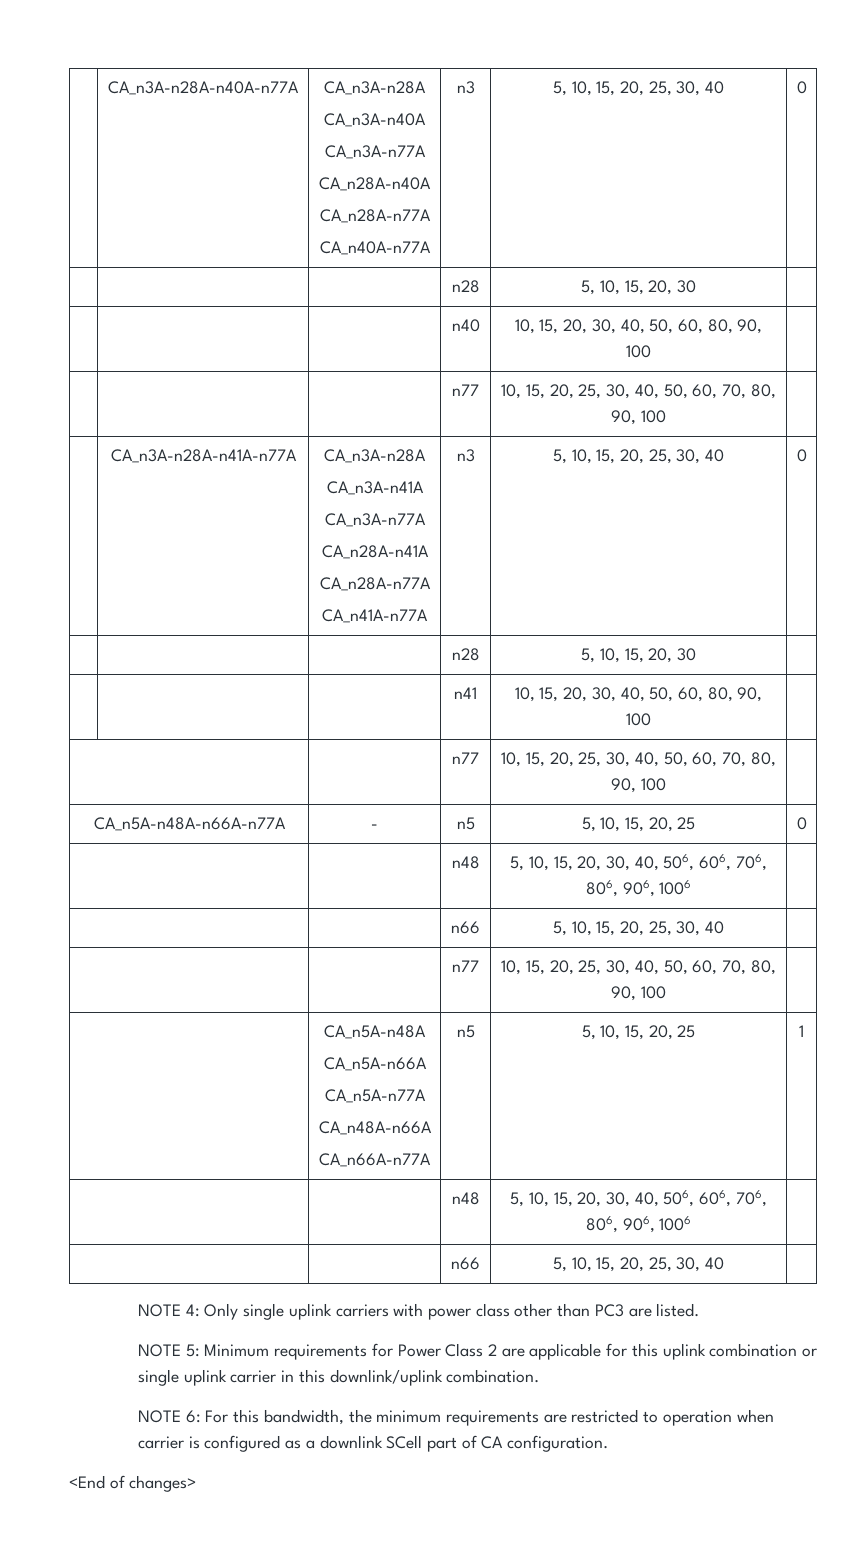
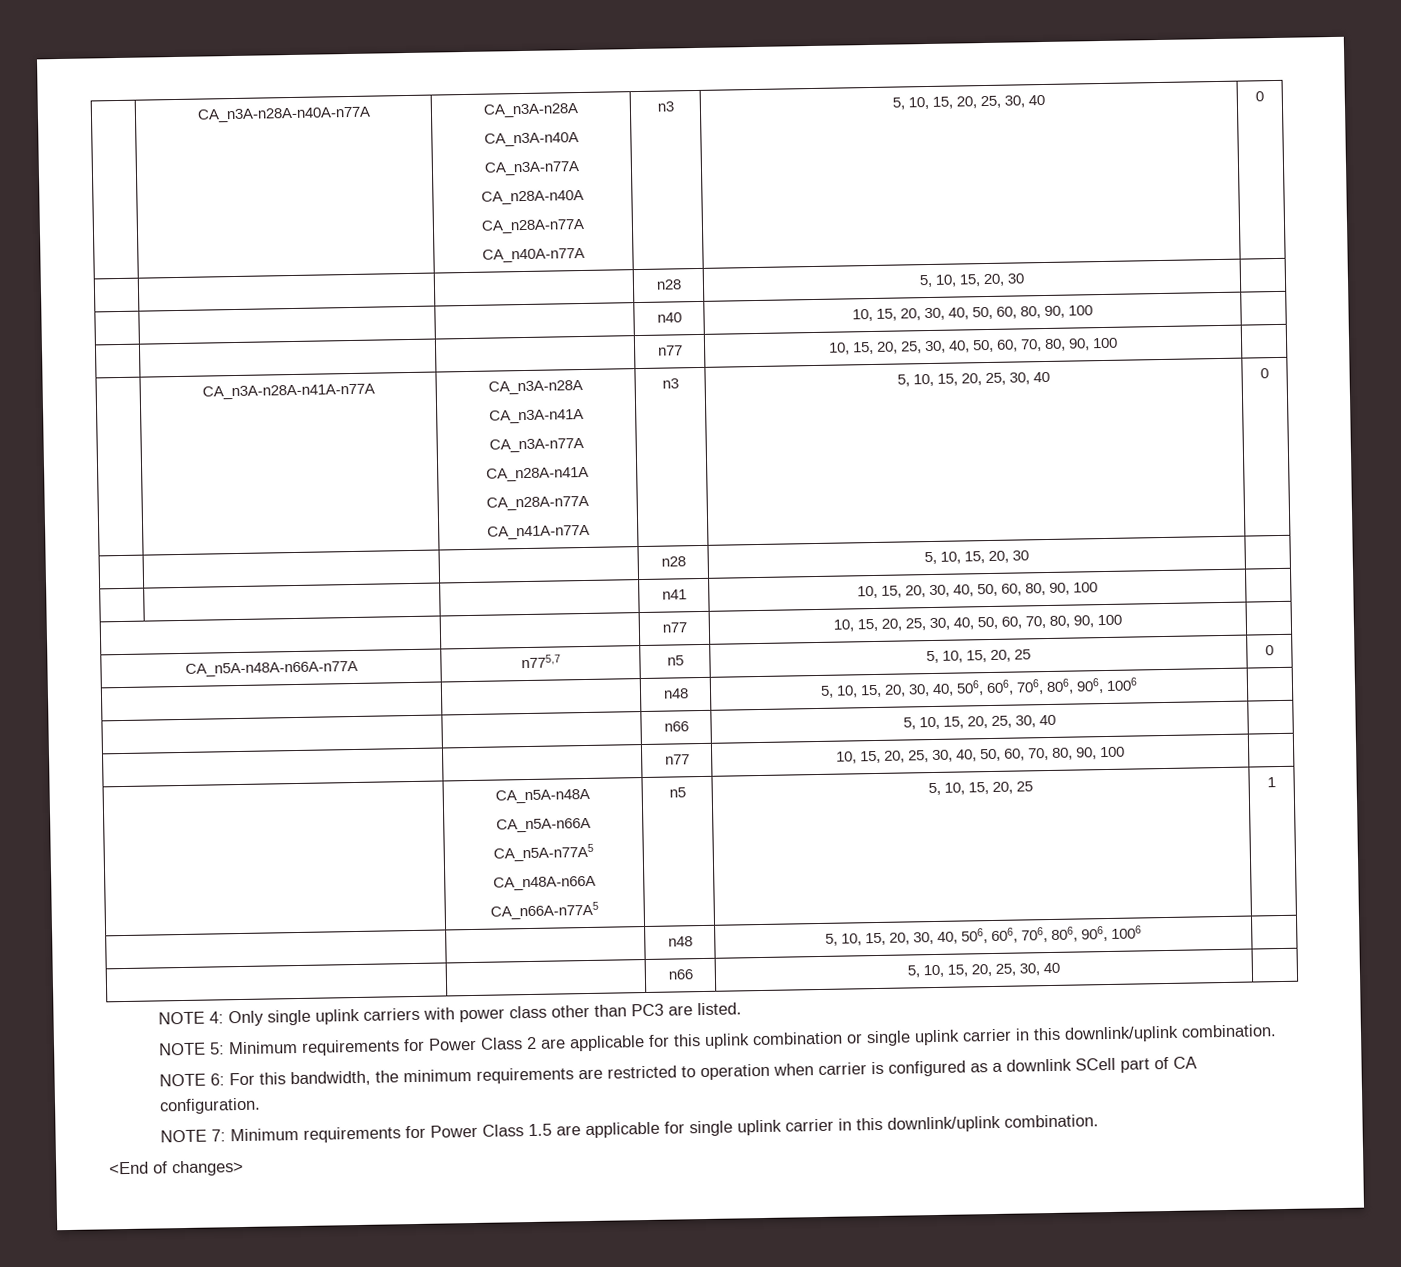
- CA_n5A-n48A-n66A-n77A | - | n5 | 5, 10, 15, 20, 25 | 0
+ CA_n5A-n48A-n66A-n77A | n775,7 | n5 | 5, 10, 15, 20, 25 | 0
  | CA_n5A-n48A
  CA_n5A-n66A
- CA_n5A-n77A
+ CA_n5A-n77A5
  CA_n48A-n66A
- CA_n66A-n77A | n5 | 5, 10, 15, 20, 25 | 1
+ CA_n66A-n77A5 | n5 | 5, 10, 15, 20, 25 | 1
+ NOTE 7: Minimum requirements for Power Class 1.5 are applicable for single uplink carrier in this downlink/uplink combination.

